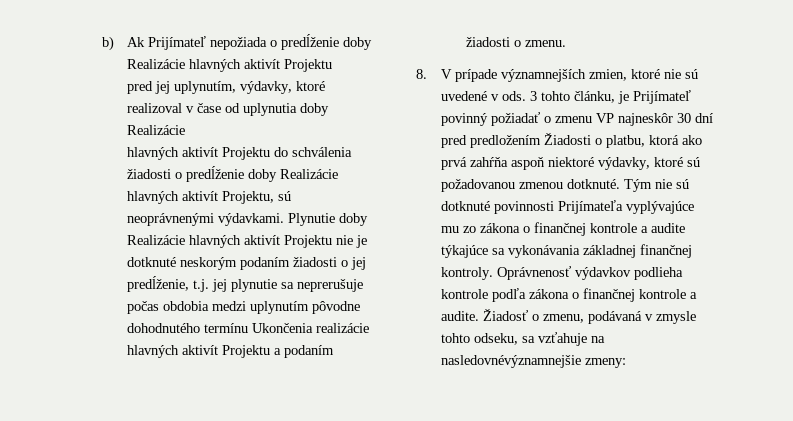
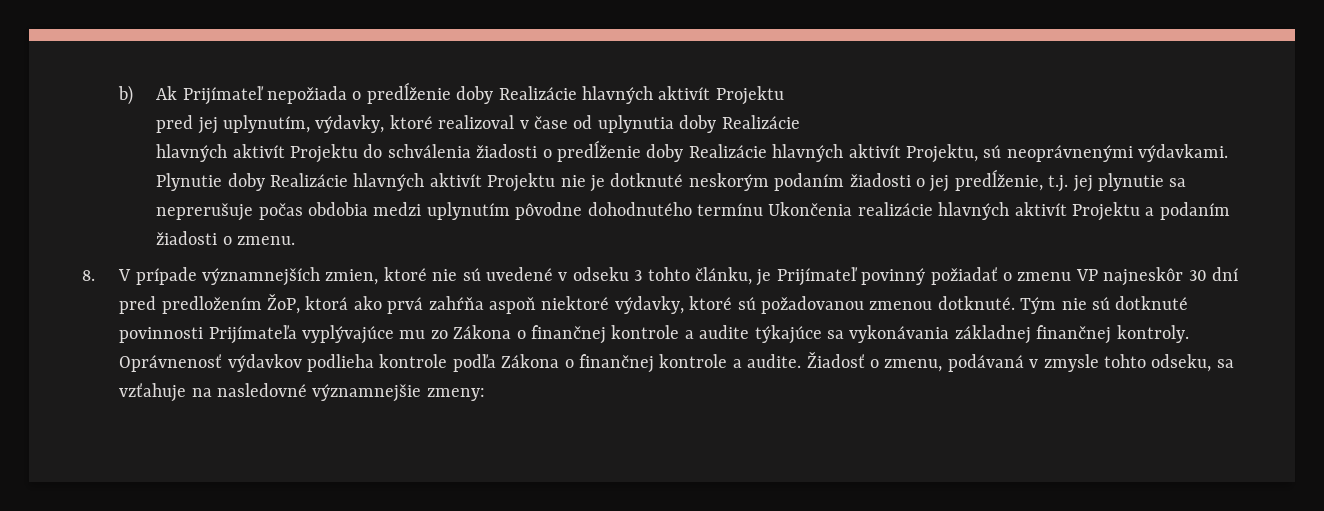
- 8. V prípade významnejších zmien, ktoré nie sú uvedené v ods. 3 tohto článku, je Prijímateľ povinný požiadať o zmenu VP najneskôr 30 dní pred predložením Žiadosti o platbu, ktorá ako prvá zahŕňa aspoň niektoré výdavky, ktoré sú požadovanou zmenou dotknuté.
+ 8. V prípade významnejších zmien, ktoré nie sú uvedené v odseku 3 tohto článku, je Prijímateľ povinný požiadať o zmenu VP najneskôr 30 dní pred predložením ŽoP, ktorá ako prvá zahŕňa aspoň niektoré výdavky, ktoré sú požadovanou zmenou dotknuté.
- Tým nie sú dotknuté povinnosti Prijímateľa vyplývajúce mu zo zákona o finančnej kontrole a audite týkajúce sa vykonávania základnej finančnej kontroly.
+ Tým nie sú dotknuté povinnosti Prijímateľa vyplývajúce mu zo Zákona o finančnej kontrole a audite týkajúce sa vykonávania základnej finančnej kontroly.
- Oprávnenosť výdavkov podlieha kontrole podľa zákona o finančnej kontrole a audite.
+ Oprávnenosť výdavkov podlieha kontrole podľa Zákona o finančnej kontrole a audite.
- Žiadosť o zmenu, podávaná v zmysle tohto odseku, sa vzťahuje na nasledovnévýznamnejšie zmeny:
+ Žiadosť o zmenu, podávaná v zmysle tohto odseku, sa vzťahuje na nasledovné významnejšie zmeny:

